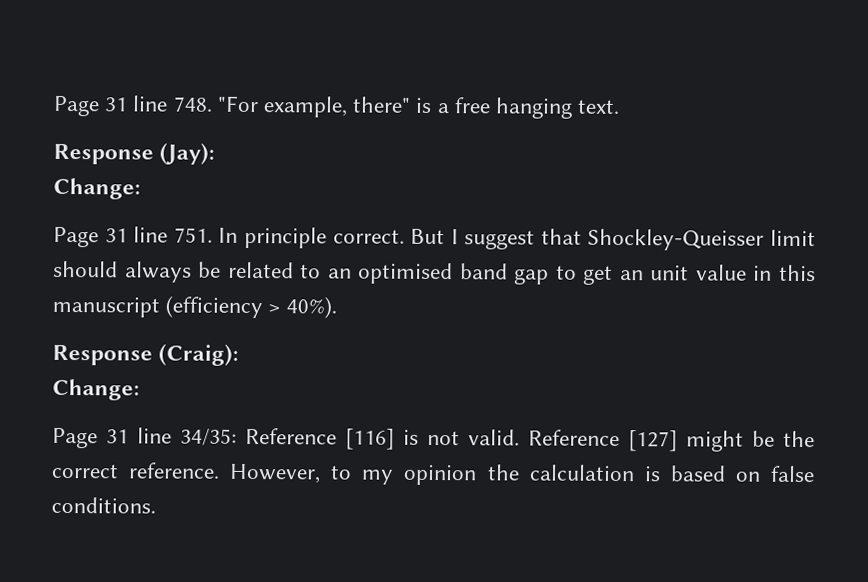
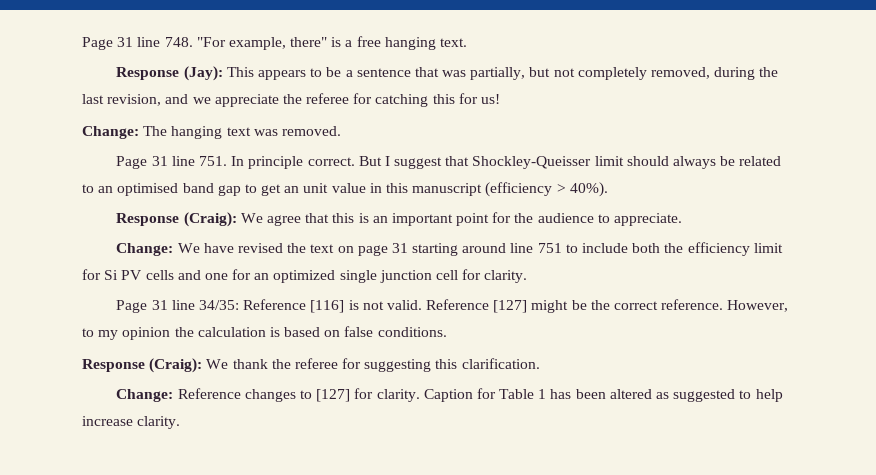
- Response (Jay):
- Change:
+ Response (Jay): This appears to be a sentence that was partially, but not completely removed, during the last revision, and we appreciate the referee for catching this for us!
+ Change: The hanging text was removed.
- Response (Craig):
- Change:
+ Response (Craig): We agree that this is an important point for the audience to appreciate.
+ Change: We have revised the text on page 31 starting around line 751 to include both the efficiency limit for Si PV cells and one for an optimized single junction cell for clarity.
+ Response (Craig): We thank the referee for suggesting this clarification.
+ Change: Reference changes to [127] for clarity. Caption for Table 1 has been altered as suggested to help increase clarity.

